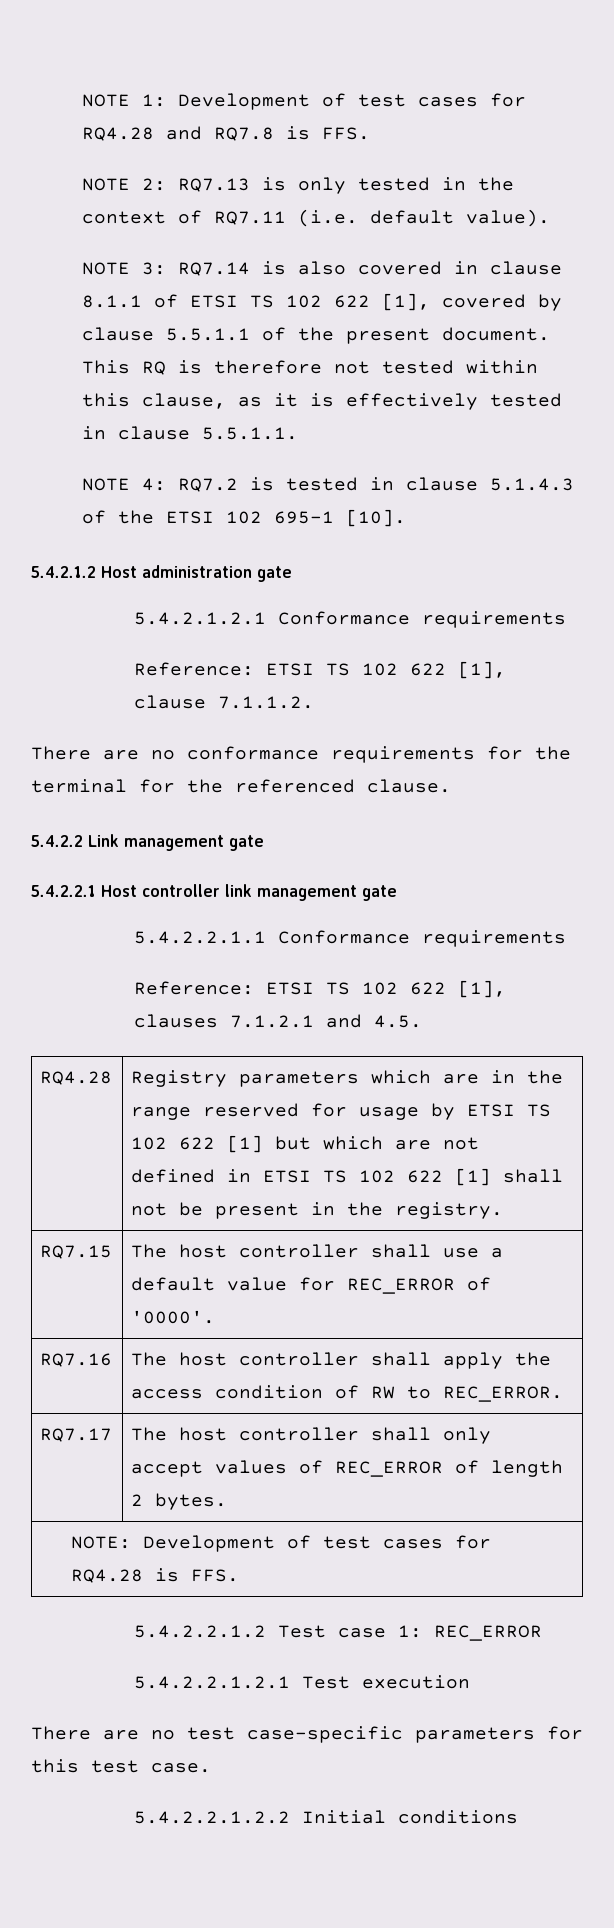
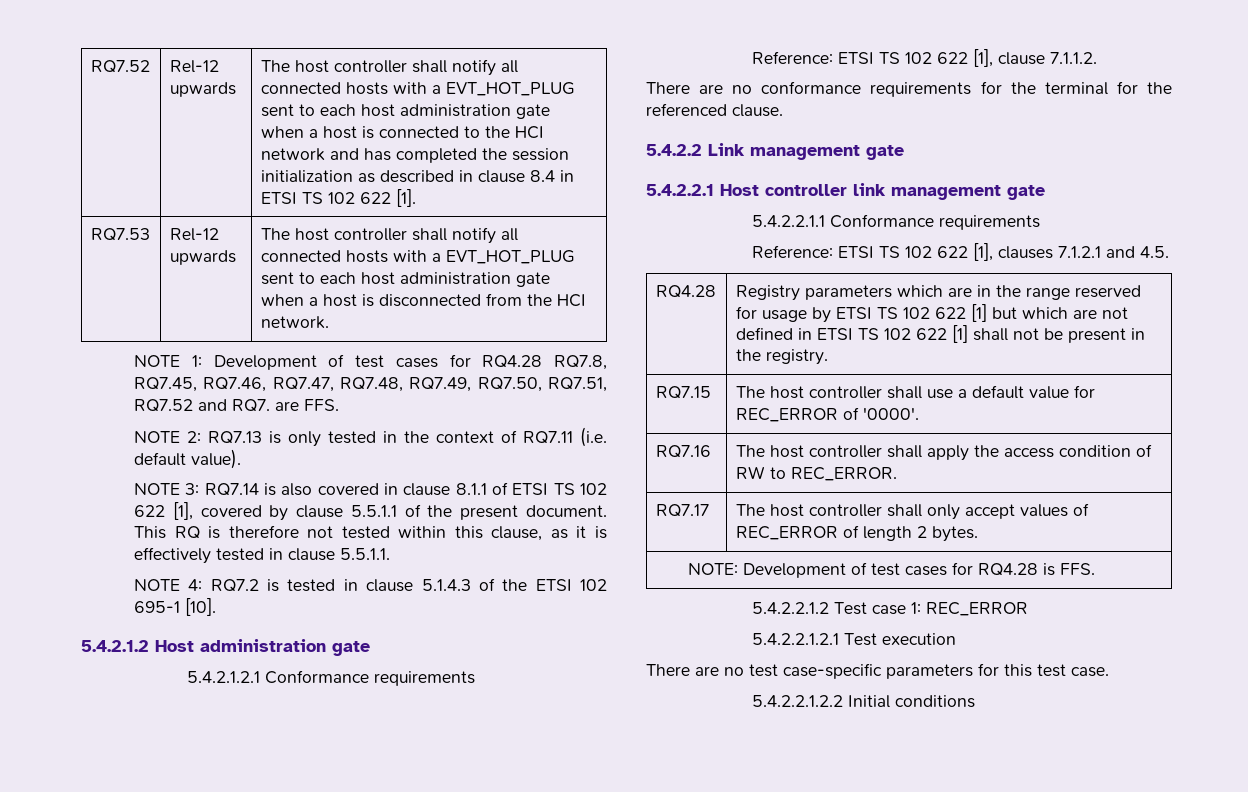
+ RQ7.52 | Rel-12 upwards | The host controller shall notify all connected hosts with a EVT_HOT_PLUG sent to each host administration gate when a host is connected to the HCI network and has completed the session initialization as described in clause 8.4 in ETSI TS 102 622 [1].
+ RQ7.53 | Rel-12 upwards | The host controller shall notify all connected hosts with a EVT_HOT_PLUG sent to each host administration gate when a host is disconnected from the HCI network.
- NOTE 1: Development of test cases for RQ4.28 and RQ7.8 is FFS.
+ NOTE 1: Development of test cases for RQ4.28 RQ7.8, RQ7.45, RQ7.46, RQ7.47, RQ7.48, RQ7.49, RQ7.50, RQ7.51, RQ7.52 and RQ7. are FFS.

